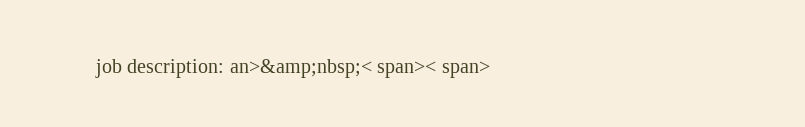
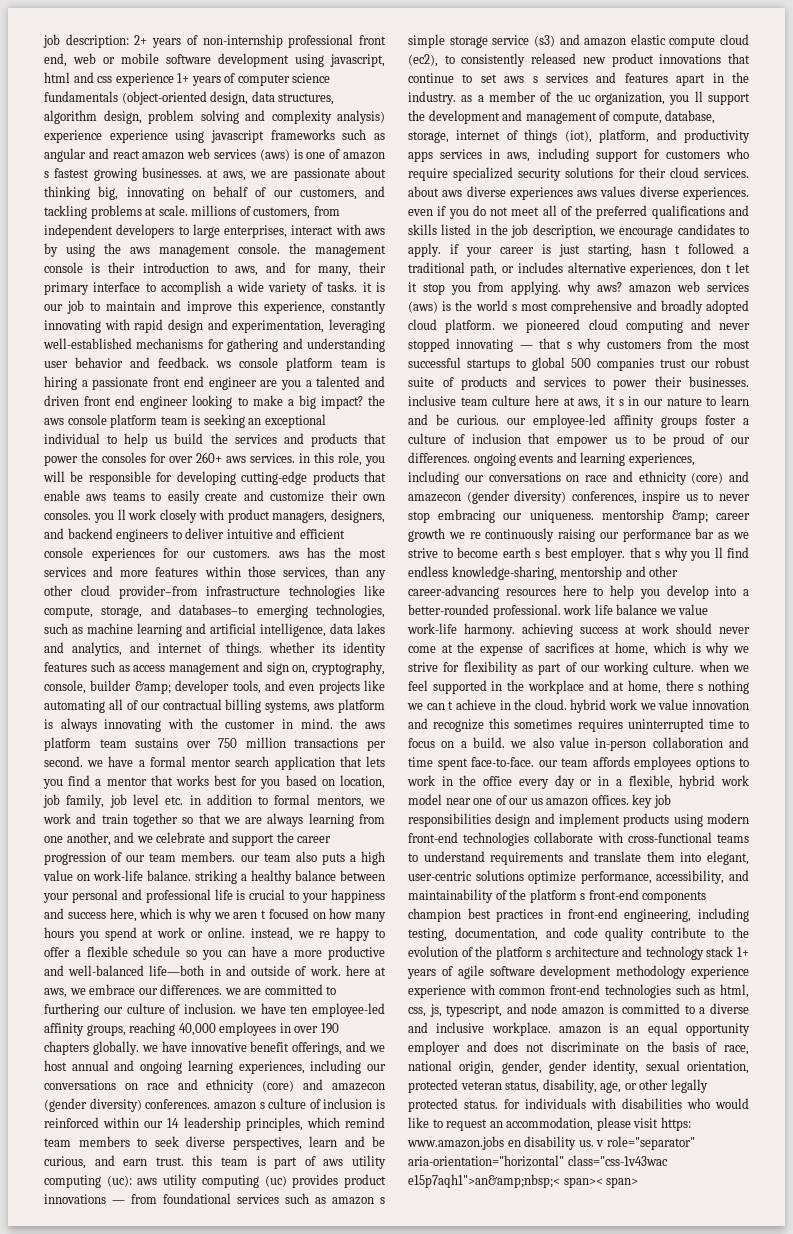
- job description: an>&amp;nbsp;< span>< span>
+ job description: 2+ years of non-internship professional front end, web or mobile software development using javascript, html and css experience 1+ years of computer science fundamentals (object-oriented design, data structures, algorithm design, problem solving and complexity analysis) experience experience using javascript frameworks such as angular and react amazon web services (aws) is one of amazon s fastest growing businesses. at aws, we are passionate about thinking big, innovating on behalf of our customers, and tackling problems at scale. millions of customers, from independent developers to large enterprises, interact with aws by using the aws management console. the management console is their introduction to aws, and for many, their primary interface to accomplish a wide variety of tasks. it is our job to maintain and improve this experience, constantly innovating with rapid design and experimentation, leveraging well-established mechanisms for gathering and understanding user behavior and feedback. ws console platform team is hiring a passionate front end engineer are you a talented and driven front end engineer looking to make a big impact? the aws console platform team is seeking an exceptional individual to help us build the services and products that power the consoles for over 260+ aws services. in this role, you will be responsible for developing cutting-edge products that enable aws teams to easily create and customize their own consoles. you ll work closely with product managers, designers, and backend engineers to deliver intuitive and efficient console experiences for our customers. aws has the most services and more features within those services, than any other cloud provider–from infrastructure technologies like compute, storage, and databases–to emerging technologies, such as machine learning and artificial intelligence, data lakes and analytics, and internet of things. whether its identity features such as access management and sign on, cryptography, console, builder &amp; developer tools, and even projects like automating all of our contractual billing systems, aws platform is always innovating with the customer in mind. the aws platform team sustains over 750 million transactions per second. we have a formal mentor search application that lets you find a mentor that works best for you based on location, job family, job level etc. in addition to formal mentors, we work and train together so that we are always learning from one another, and we celebrate and support the career progression of our team members. our team also puts a high value on work-life balance. striking a healthy balance between your personal and professional life is crucial to your happiness and success here, which is why we aren t focused on how many hours you spend at work or online. instead, we re happy to offer a flexible schedule so you can have a more productive and well-balanced life—both in and outside of work. here at aws, we embrace our differences. we are committed to furthering our culture of inclusion. we have ten employee-led affinity groups, reaching 40,000 employees in over 190 chapters globally. we have innovative benefit offerings, and we host annual and ongoing learning experiences, including our conversations on race and ethnicity (core) and amazecon (gender diversity) conferences. amazon s culture of inclusion is reinforced within our 14 leadership principles, which remind team members to seek diverse perspectives, learn and be curious, and earn trust. this team is part of aws utility computing (uc): aws utility computing (uc) provides product innovations — from foundational services such as amazon s simple storage service (s3) and amazon elastic compute cloud (ec2), to consistently released new product innovations that continue to set aws s services and features apart in the industry. as a member of the uc organization, you ll support the development and management of compute, database, storage, internet of things (iot), platform, and productivity apps services in aws, including support for customers who require specialized security solutions for their cloud services. about aws diverse experiences aws values diverse experiences. even if you do not meet all of the preferred qualifications and skills listed in the job description, we encourage candidates to apply. if your career is just starting, hasn t followed a traditional path, or includes alternative experiences, don t let it stop you from applying. why aws? amazon web services (aws) is the world s most comprehensive and broadly adopted cloud platform. we pioneered cloud computing and never stopped innovating — that s why customers from the most successful startups to global 500 companies trust our robust suite of products and services to power their businesses. inclusive team culture here at aws, it s in our nature to learn and be curious. our employee-led affinity groups foster a culture of inclusion that empower us to be proud of our differences. ongoing events and learning experiences, including our conversations on race and ethnicity (core) and amazecon (gender diversity) conferences, inspire us to never stop embracing our uniqueness. mentorship &amp; career growth we re continuously raising our performance bar as we strive to become earth s best employer. that s why you ll find endless knowledge-sharing, mentorship and other career-advancing resources here to help you develop into a better-rounded professional. work life balance we value work-life harmony. achieving success at work should never come at the expense of sacrifices at home, which is why we strive for flexibility as part of our working culture. when we feel supported in the workplace and at home, there s nothing we can t achieve in the cloud. hybrid work we value innovation and recognize this sometimes requires uninterrupted time to focus on a build. we also value in-person collaboration and time spent face-to-face. our team affords employees options to work in the office every day or in a flexible, hybrid work model near one of our us amazon offices. key job responsibilities design and implement products using modern front-end technologies collaborate with cross-functional teams to understand requirements and translate them into elegant, user-centric solutions optimize performance, accessibility, and maintainability of the platform s front-end components champion best practices in front-end engineering, including testing, documentation, and code quality contribute to the evolution of the platform s architecture and technology stack 1+ years of agile software development methodology experience experience with common front-end technologies such as html, css, js, typescript, and node amazon is committed to a diverse and inclusive workplace. amazon is an equal opportunity employer and does not discriminate on the basis of race, national origin, gender, gender identity, sexual orientation, protected veteran status, disability, age, or other legally protected status. for individuals with disabilities who would like to request an accommodation, please visit https: www.amazon.jobs en disability us. v role="separator" aria-orientation="horizontal" class="css-1v43wac e15p7aqh1">an&amp;nbsp;< span>< span>

